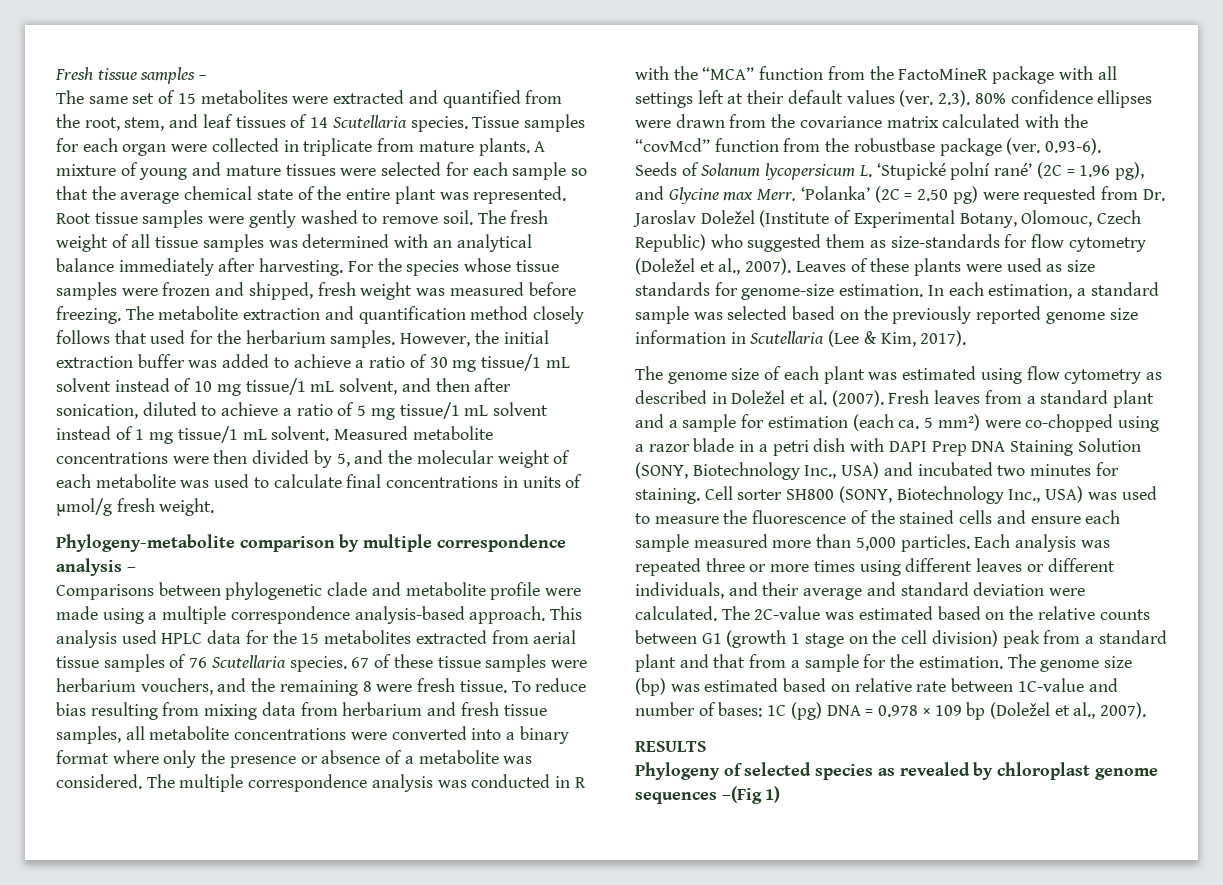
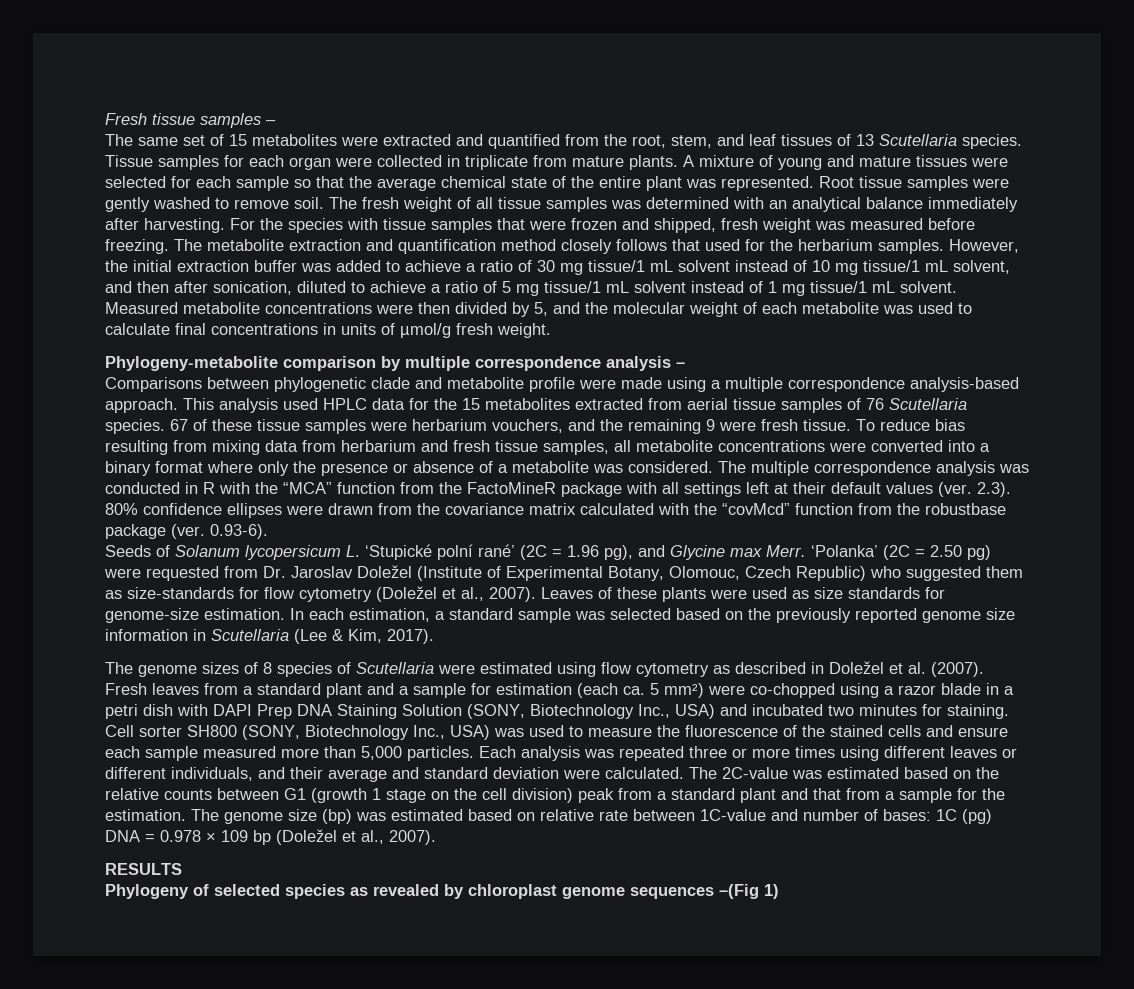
- The same set of 15 metabolites were extracted and quantified from the root, stem, and leaf tissues of 14 Scutellaria species.
+ The same set of 15 metabolites were extracted and quantified from the root, stem, and leaf tissues of 13 Scutellaria species.
- For the species whose tissue samples were frozen and shipped, fresh weight was measured before freezing.
+ For the species with tissue samples that were frozen and shipped, fresh weight was measured before freezing.
- 67 of these tissue samples were herbarium vouchers, and the remaining 8 were fresh tissue.
+ 67 of these tissue samples were herbarium vouchers, and the remaining 9 were fresh tissue.
- The genome size of each plant was estimated using flow cytometry as described in Doležel et al. (2007).
+ The genome sizes of 8 species of Scutellaria were estimated using flow cytometry as described in Doležel et al. (2007).

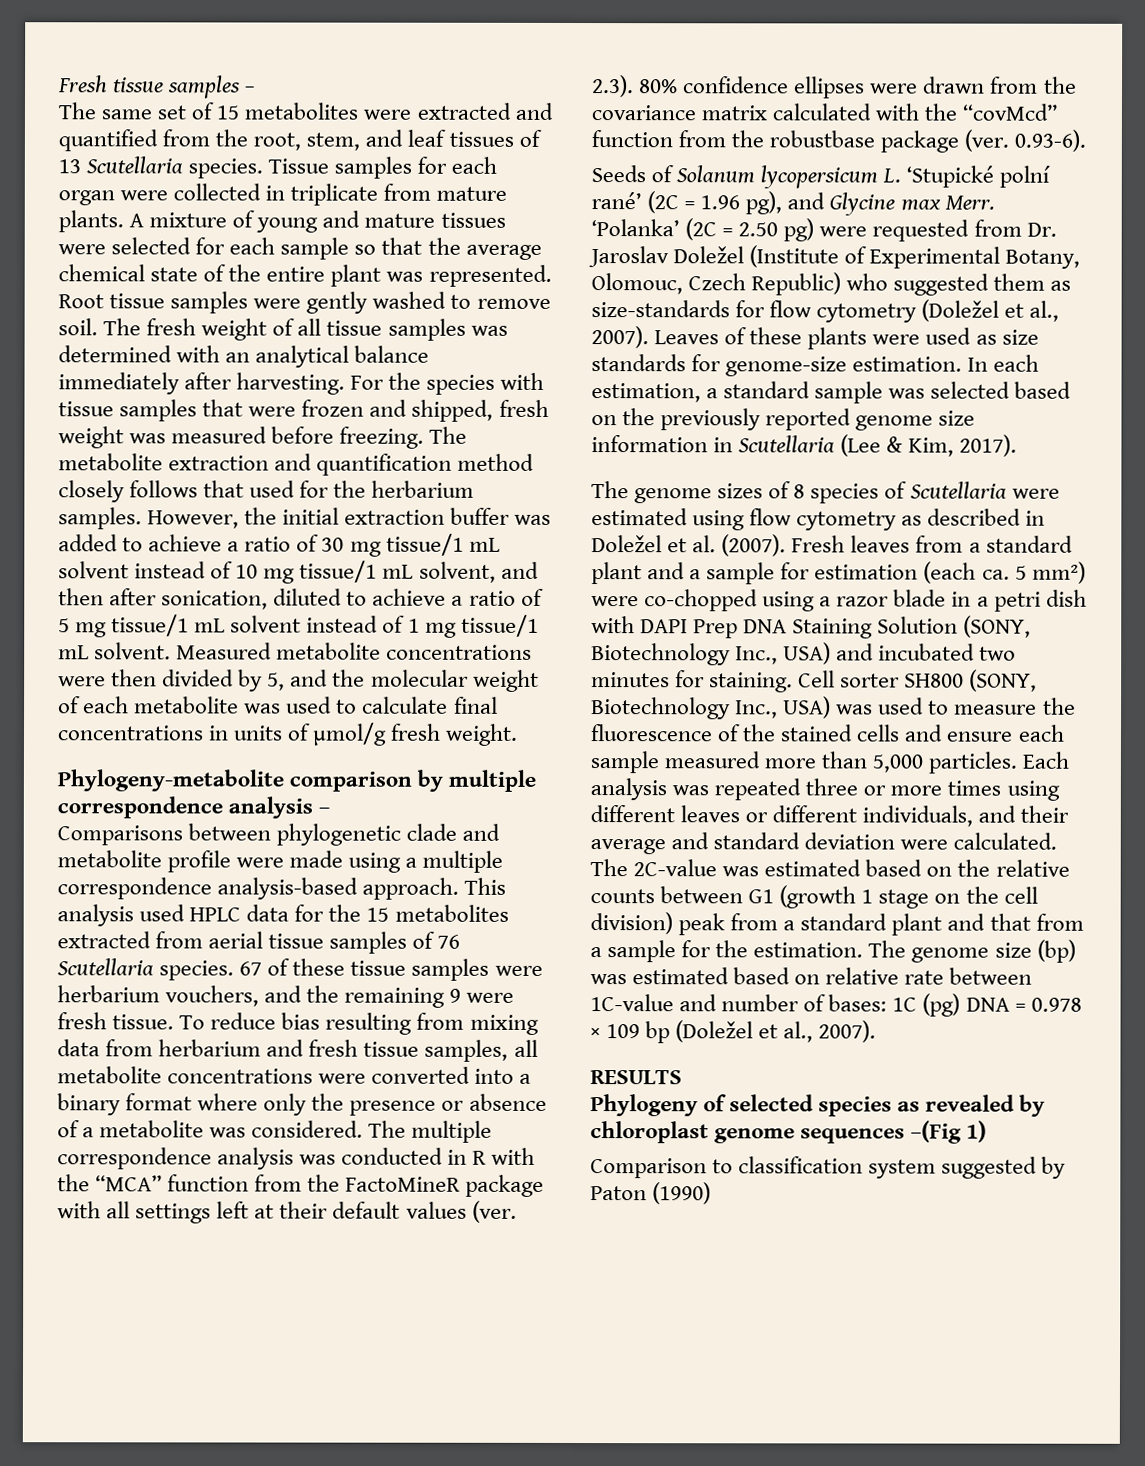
+ Comparison to classification system suggested by Paton (1990)

